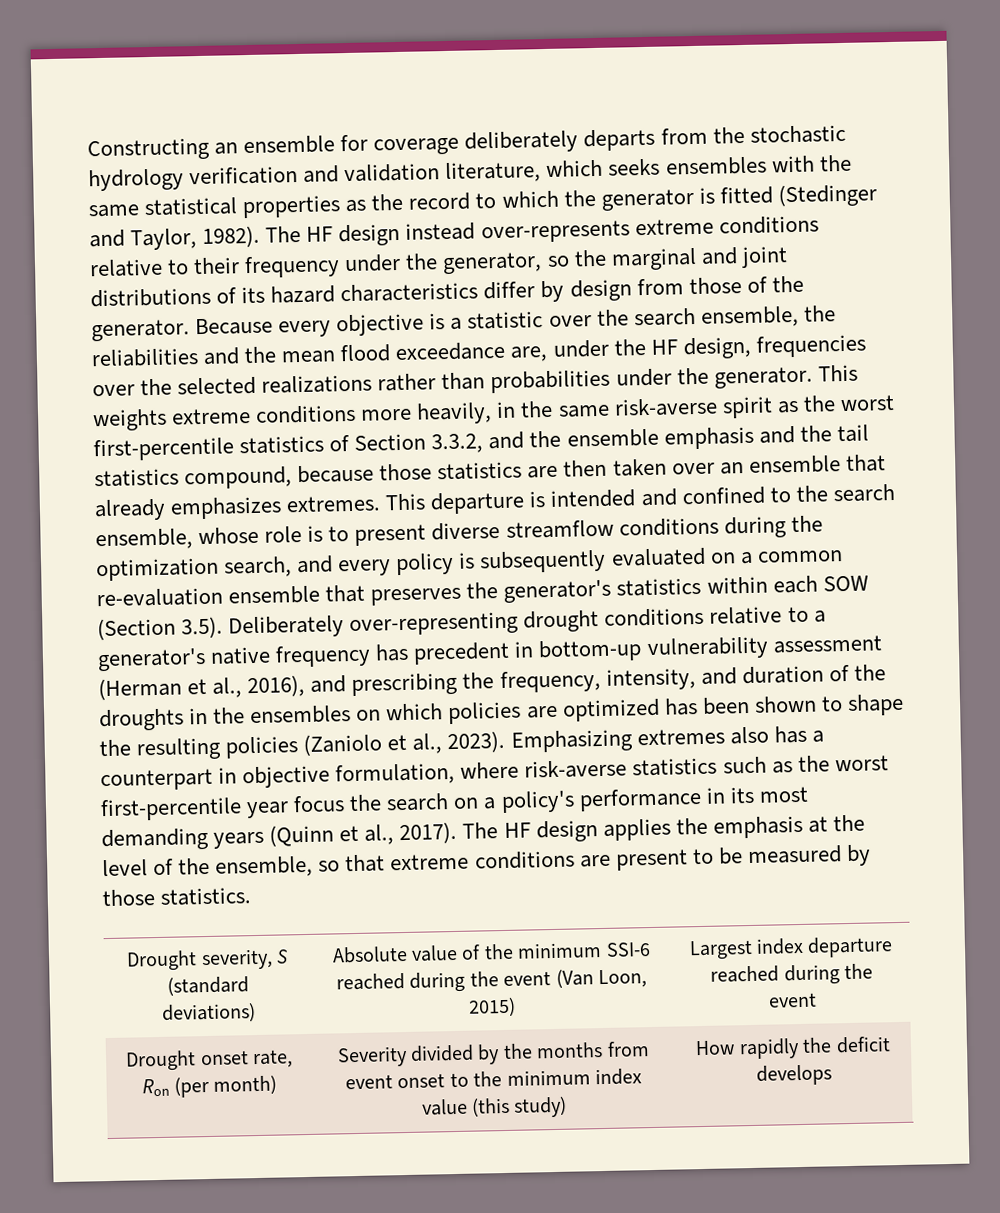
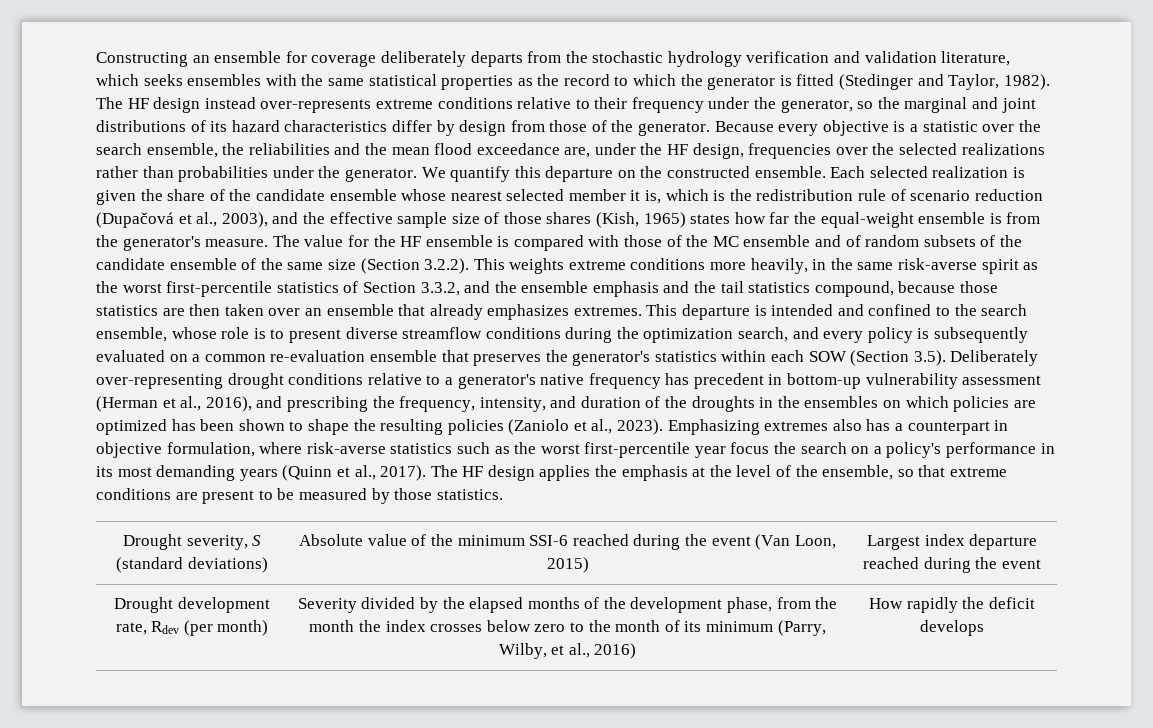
- This weights extreme conditions more heavily, in the same risk-averse spirit as the worst first-percentile statistics of Section 3.3.2, and the ensemble emphasis and the tail statistics compound, because those statistics are then taken over an ensemble that already emphasizes extremes.
+ We quantify this departure on the constructed ensemble. Each selected realization is given the share of the candidate ensemble whose nearest selected member it is, which is the redistribution rule of scenario reduction (Dupačová et al., 2003), and the effective sample size of those shares (Kish, 1965) states how far the equal-weight ensemble is from the generator's measure. The value for the HF ensemble is compared with those of the MC ensemble and of random subsets of the candidate ensemble of the same size (Section 3.2.2). This weights extreme conditions more heavily, in the same risk-averse spirit as the worst first-percentile statistics of Section 3.3.2, and the ensemble emphasis and the tail statistics compound, because those statistics are then taken over an ensemble that already emphasizes extremes.
- Drought onset rate, Ron (per month) | Severity divided by the months from event onset to the minimum index value (this study) | How rapidly the deficit develops
+ Drought development rate, Rdev (per month) | Severity divided by the elapsed months of the development phase, from the month the index crosses below zero to the month of its minimum (Parry, Wilby, et al., 2016) | How rapidly the deficit develops

